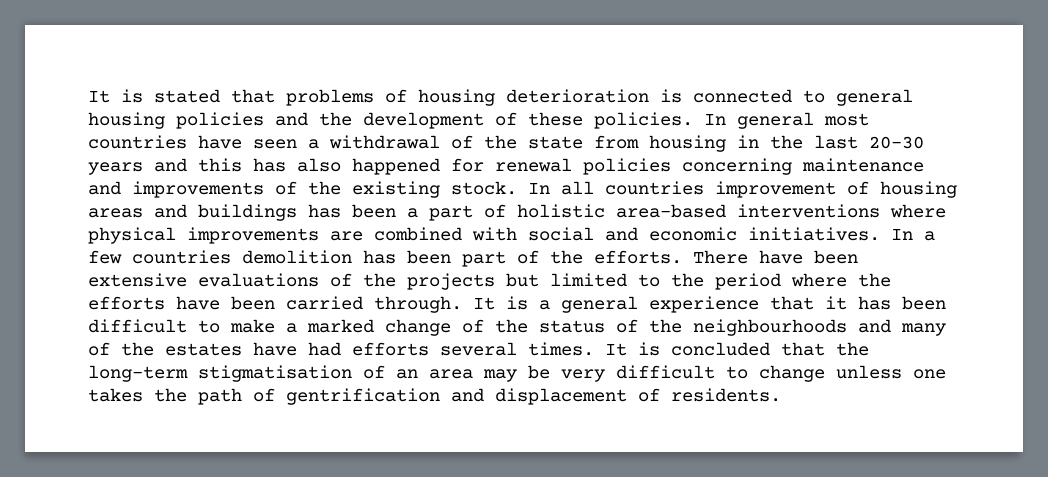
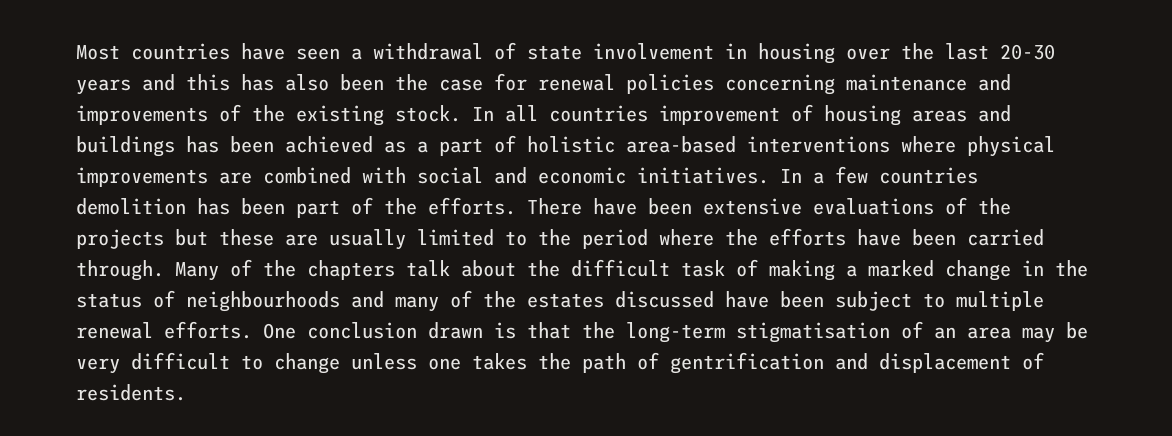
- It is stated that problems of housing deterioration is connected to general housing policies and the development of these policies. In general most countries have seen a withdrawal of the state from housing in the last 20-30 years and this has also happened for renewal policies concerning maintenance and improvements of the existing stock.
+ Most countries have seen a withdrawal of state involvement in housing over the last 20-30 years and this has also been the case for renewal policies concerning maintenance and improvements of the existing stock.
- In all countries improvement of housing areas and buildings has been a part of holistic area-based interventions where physical improvements are combined with social and economic initiatives.
+ In all countries improvement of housing areas and buildings has been achieved as a part of holistic area-based interventions where physical improvements are combined with social and economic initiatives.
- There have been extensive evaluations of the projects but limited to the period where the efforts have been carried through.
+ There have been extensive evaluations of the projects but these are usually limited to the period where the efforts have been carried through.
- It is a general experience that it has been difficult to make a marked change of the status of the neighbourhoods and many of the estates have had efforts several times. It is concluded that the long-term stigmatisation of an area may be very difficult to change unless one takes the path of gentrification and displacement of residents.
+ Many of the chapters talk about the difficult task of making a marked change in the status of neighbourhoods and many of the estates discussed have been subject to multiple renewal efforts. One conclusion drawn is that the long-term stigmatisation of an area may be very difficult to change unless one takes the path of gentrification and displacement of residents.

